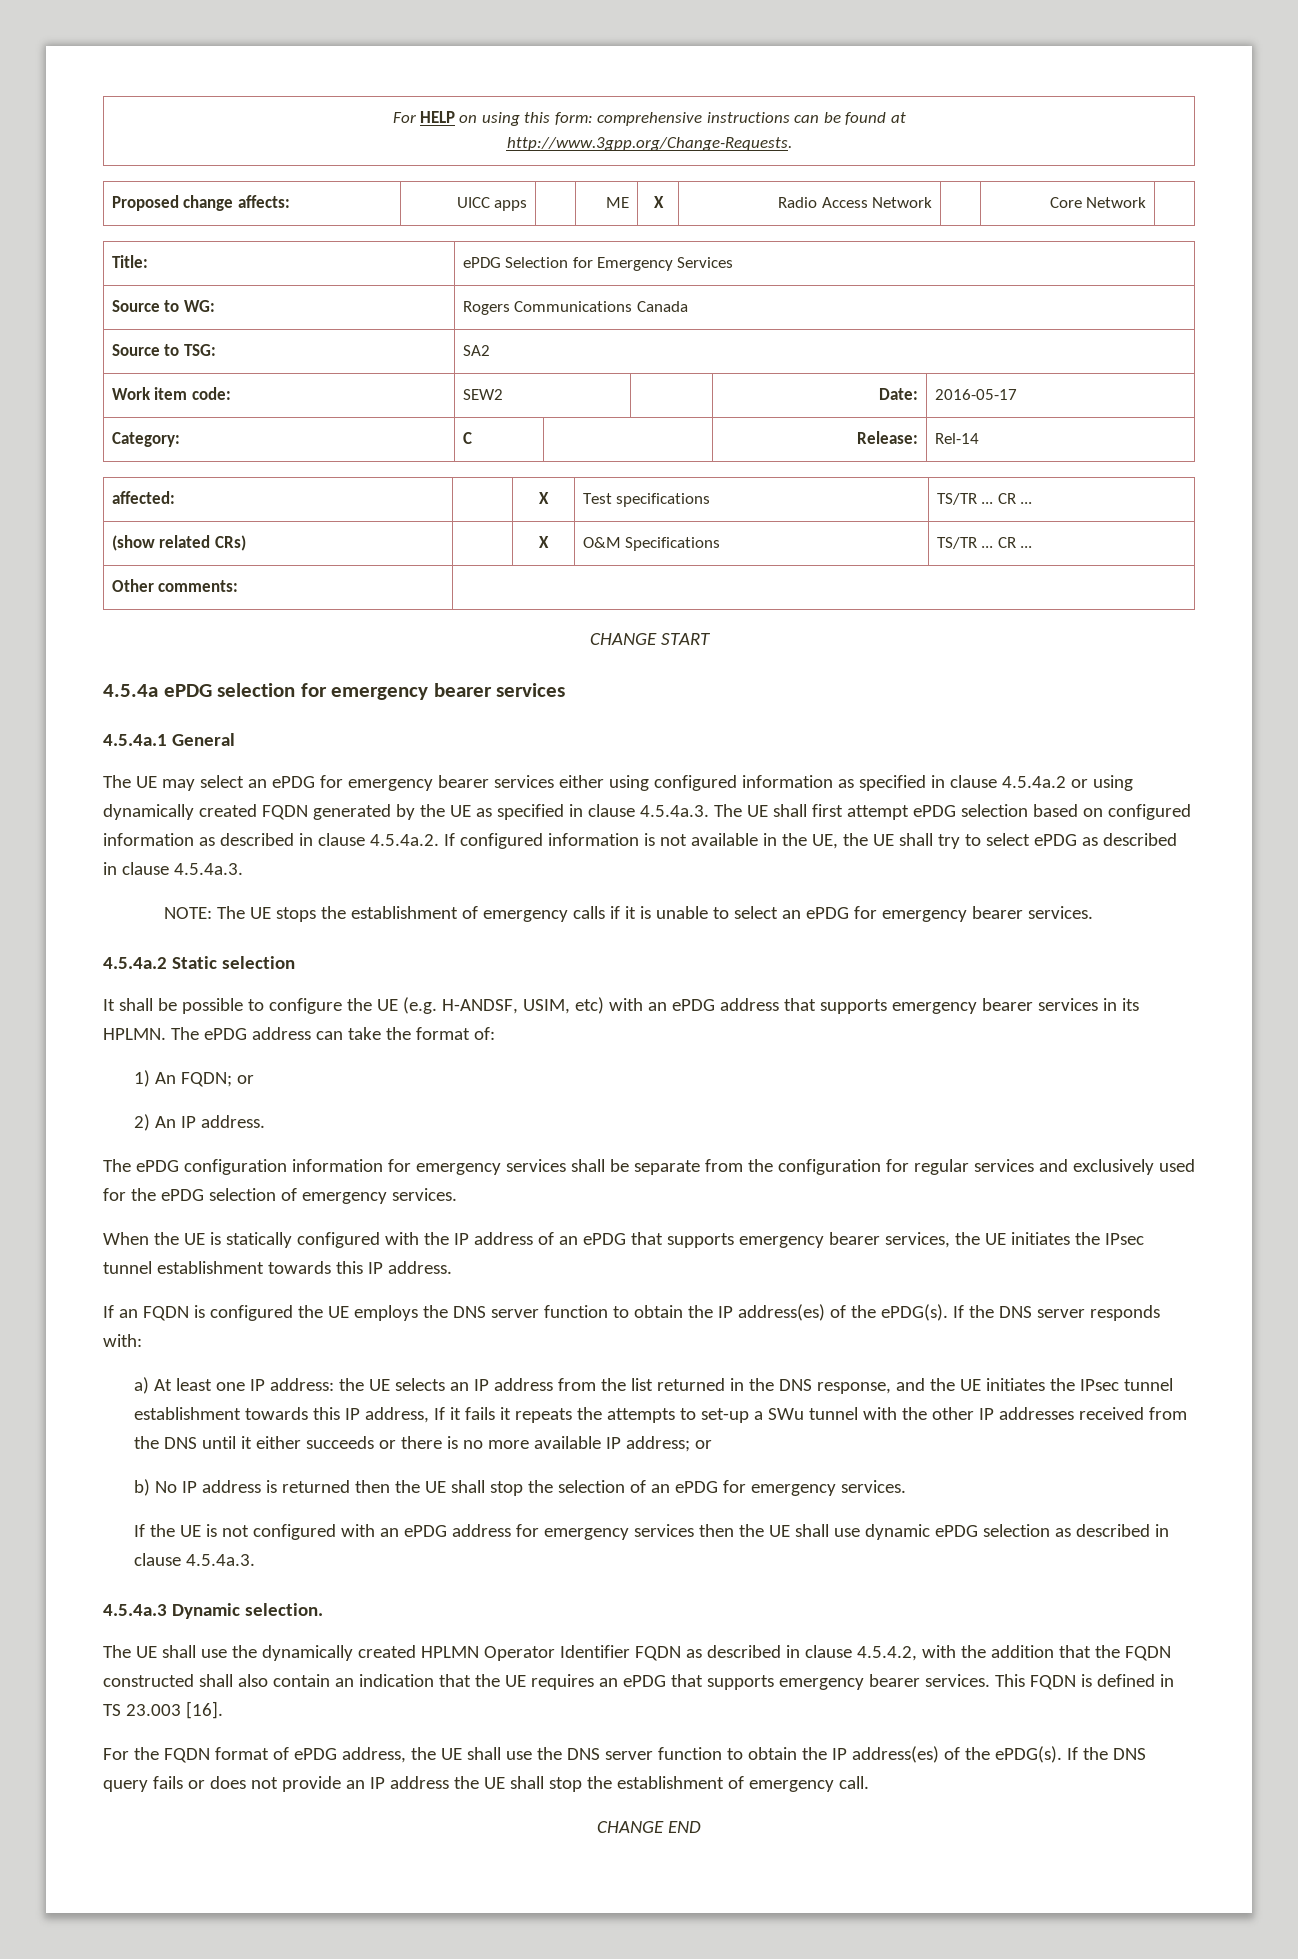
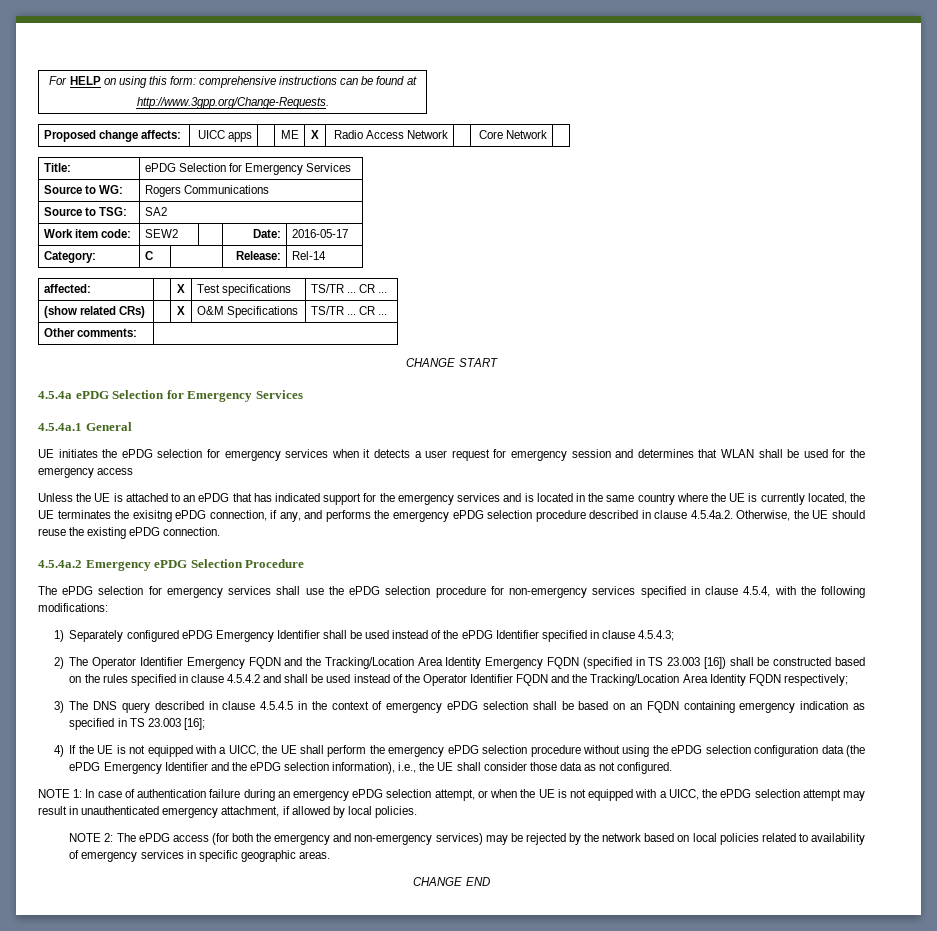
- Source to WG: | Rogers Communications Canada
+ Source to WG: | Rogers Communications
- 4.5.4a ePDG selection for emergency bearer services
+ 4.5.4a ePDG Selection for Emergency Services
  4.5.4a.1 General
- The UE may select an ePDG for emergency bearer services either using configured information as specified in clause 4.5.4a.2 or using dynamically created FQDN generated by the UE as specified in clause 4.5.4a.3. The UE shall first attempt ePDG selection based on configured information as described in clause 4.5.4a.2. If configured information is not available in the UE, the UE shall try to select ePDG as described in clause 4.5.4a.3.
- NOTE: The UE stops the establishment of emergency calls if it is unable to select an ePDG for emergency bearer services.
- 4.5.4a.2 Static selection
- It shall be possible to configure the UE (e.g. H-ANDSF, USIM, etc) with an ePDG address that supports emergency bearer services in its HPLMN. The ePDG address can take the format of:
- 1) An FQDN; or
- 2) An IP address.
- The ePDG configuration information for emergency services shall be separate from the configuration for regular services and exclusively used for the ePDG selection of emergency services.
- When the UE is statically configured with the IP address of an ePDG that supports emergency bearer services, the UE initiates the IPsec tunnel establishment towards this IP address.
- If an FQDN is configured the UE employs the DNS server function to obtain the IP address(es) of the ePDG(s). If the DNS server responds with:
- a) At least one IP address: the UE selects an IP address from the list returned in the DNS response, and the UE initiates the IPsec tunnel establishment towards this IP address, If it fails it repeats the attempts to set-up a SWu tunnel with the other IP addresses received from the DNS until it either succeeds or there is no more available IP address; or
- b) No IP address is returned then the UE shall stop the selection of an ePDG for emergency services.
- If the UE is not configured with an ePDG address for emergency services then the UE shall use dynamic ePDG selection as described in clause 4.5.4a.3.
- 4.5.4a.3 Dynamic selection.
- The UE shall use the dynamically created HPLMN Operator Identifier FQDN as described in clause 4.5.4.2, with the addition that the FQDN constructed shall also contain an indication that the UE requires an ePDG that supports emergency bearer services. This FQDN is defined in TS 23.003 [16].
- For the FQDN format of ePDG address, the UE shall use the DNS server function to obtain the IP address(es) of the ePDG(s). If the DNS query fails or does not provide an IP address the UE shall stop the establishment of emergency call.
+ UE initiates the ePDG selection for emergency services when it detects a user request for emergency session and determines that WLAN shall be used for the emergency access
+ Unless the UE is attached to an ePDG that has indicated support for the emergency services and is located in the same country where the UE is currently located, the UE terminates the exisitng ePDG connection, if any, and performs the emergency ePDG selection procedure described in clause 4.5.4a.2. Otherwise, the UE should reuse the existing ePDG connection.
+ 4.5.4a.2 Emergency ePDG Selection Procedure
+ The ePDG selection for emergency services shall use the ePDG selection procedure for non-emergency services specified in clause 4.5.4, with the following modifications:
+ 1) Separately configured ePDG Emergency Identifier shall be used instead of the ePDG Identifier specified in clause 4.5.4.3;
+ 2) The Operator Identifier Emergency FQDN and the Tracking/Location Area Identity Emergency FQDN (specified in TS 23.003 [16]) shall be constructed based on the rules specified in clause 4.5.4.2 and shall be used instead of the Operator Identifier FQDN and the Tracking/Location Area Identity FQDN respectively;
+ 3) The DNS query described in clause 4.5.4.5 in the context of emergency ePDG selection shall be based on an FQDN containing emergency indication as specified in TS 23.003 [16];
+ 4) If the UE is not equipped with a UICC, the UE shall perform the emergency ePDG selection procedure without using the ePDG selection configuration data (the ePDG Emergency Identifier and the ePDG selection information), i.e., the UE shall consider those data as not configured.
+ NOTE 1: In case of authentication failure during an emergency ePDG selection attempt, or when the UE is not equipped with a UICC, the ePDG selection attempt may result in unauthenticated emergency attachment, if allowed by local policies.
+ NOTE 2: The ePDG access (for both the emergency and non-emergency services) may be rejected by the network based on local policies related to availability of emergency services in specific geographic areas.

